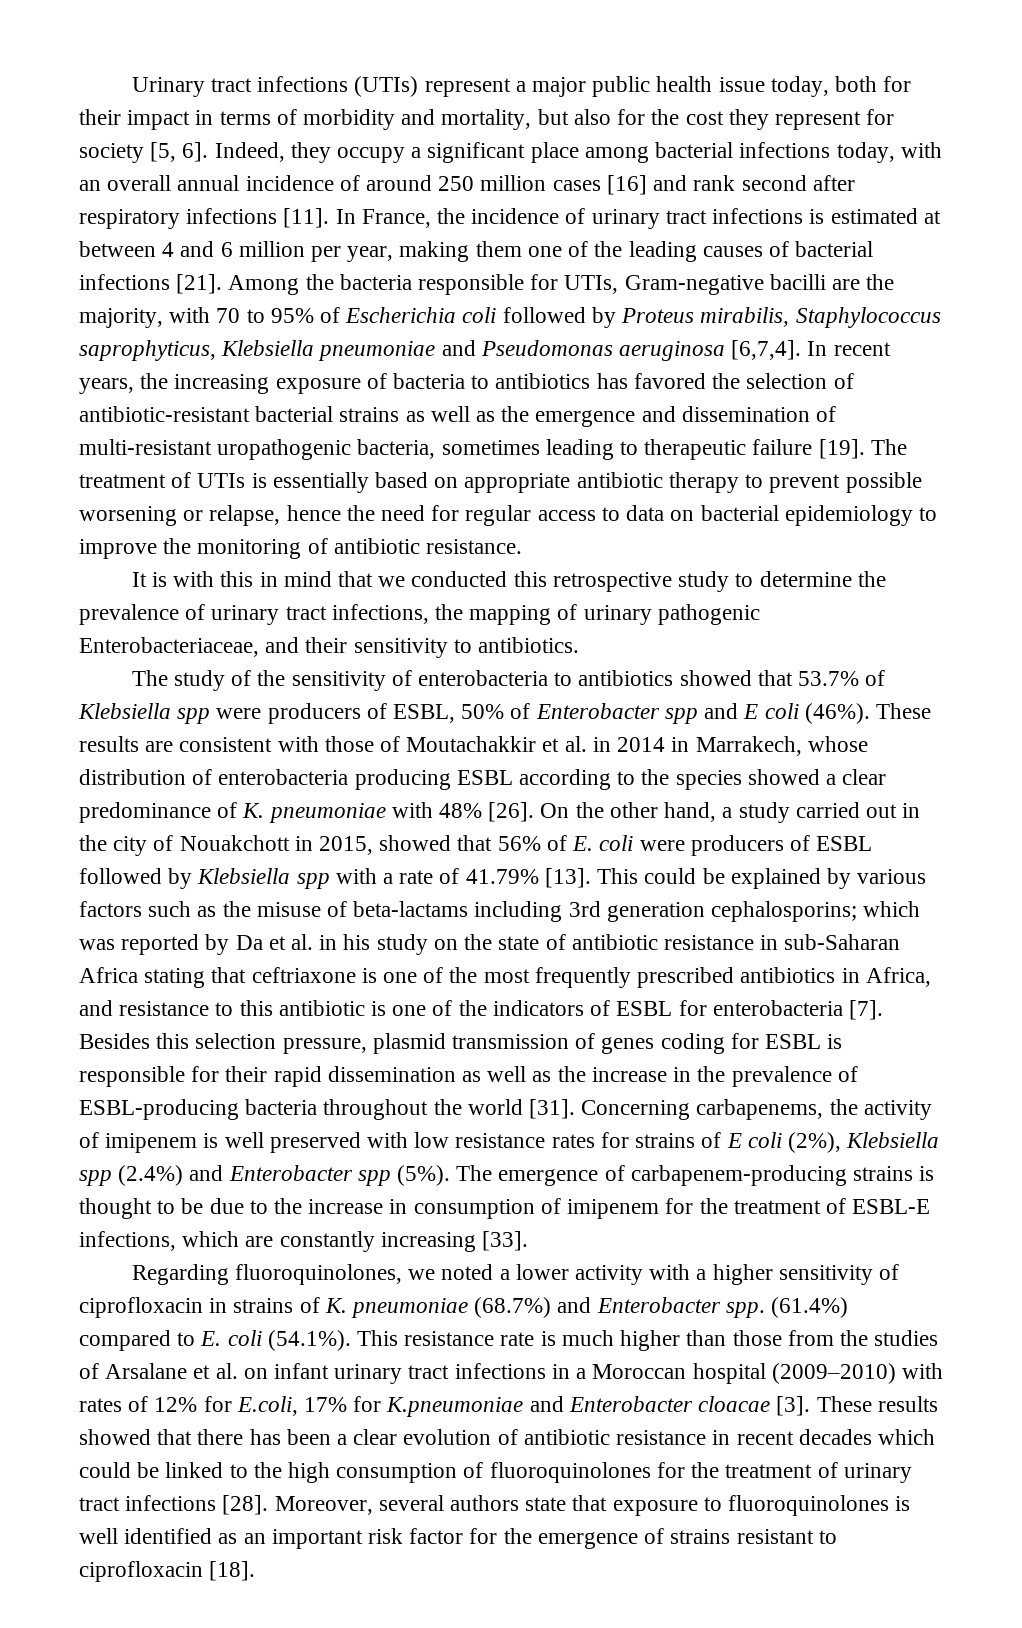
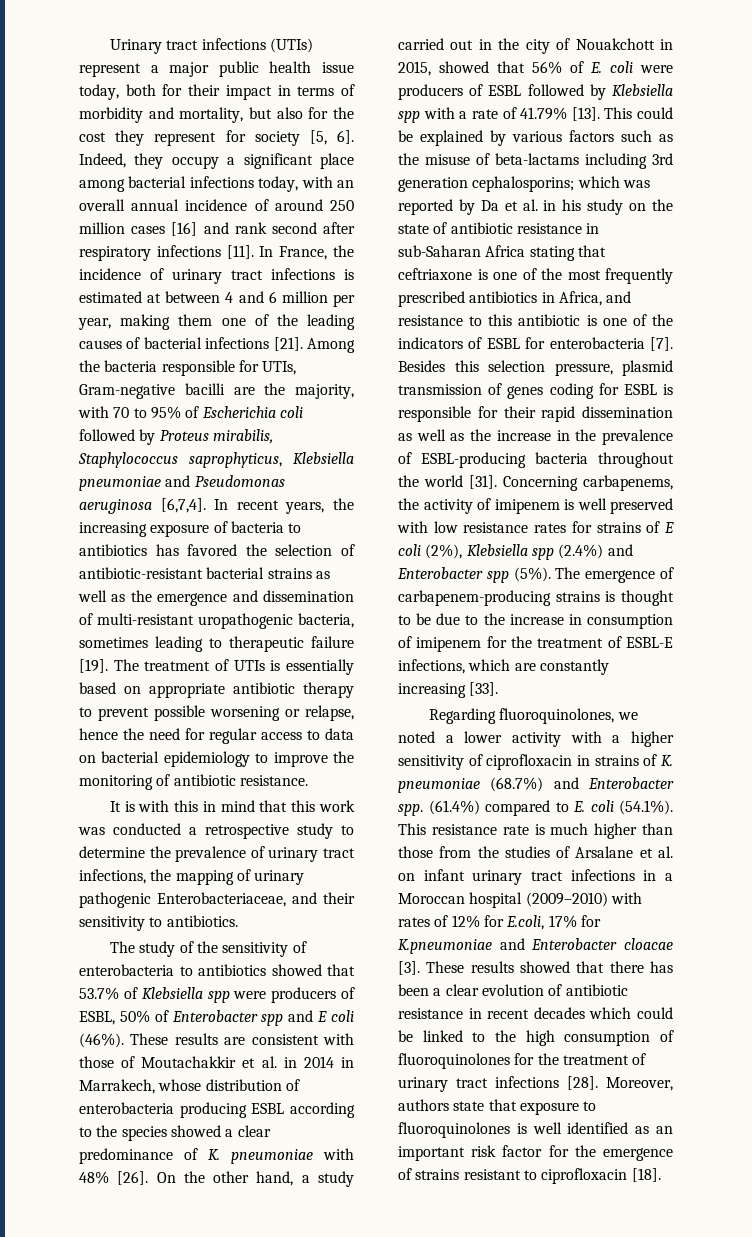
- It is with this in mind that we conducted this retrospective study to determine the prevalence of urinary tract infections, the mapping of urinary pathogenic Enterobacteriaceae, and their sensitivity to antibiotics.
+ It is with this in mind that this work was conducted a retrospective study to determine the prevalence of urinary tract infections, the mapping of urinary pathogenic Enterobacteriaceae, and their sensitivity to antibiotics.
- Moreover, several authors state that exposure to fluoroquinolones is well identified as an important risk factor for the emergence of strains resistant to ciprofloxacin [18].
+ Moreover, authors state that exposure to fluoroquinolones is well identified as an important risk factor for the emergence of strains resistant to ciprofloxacin [18].

